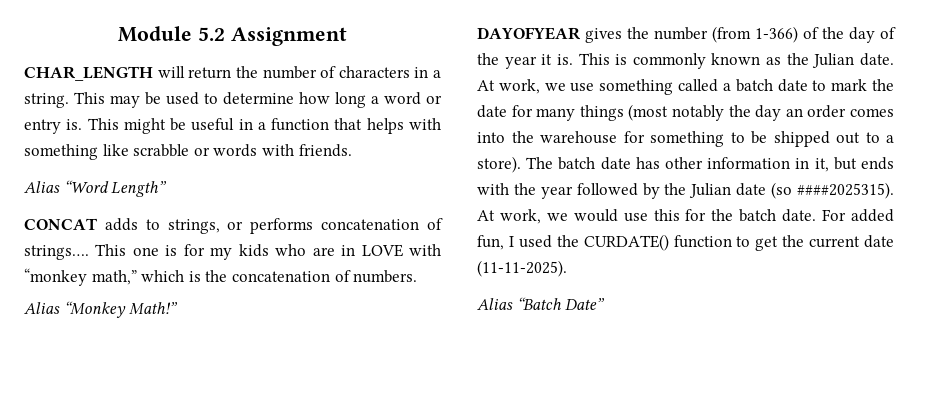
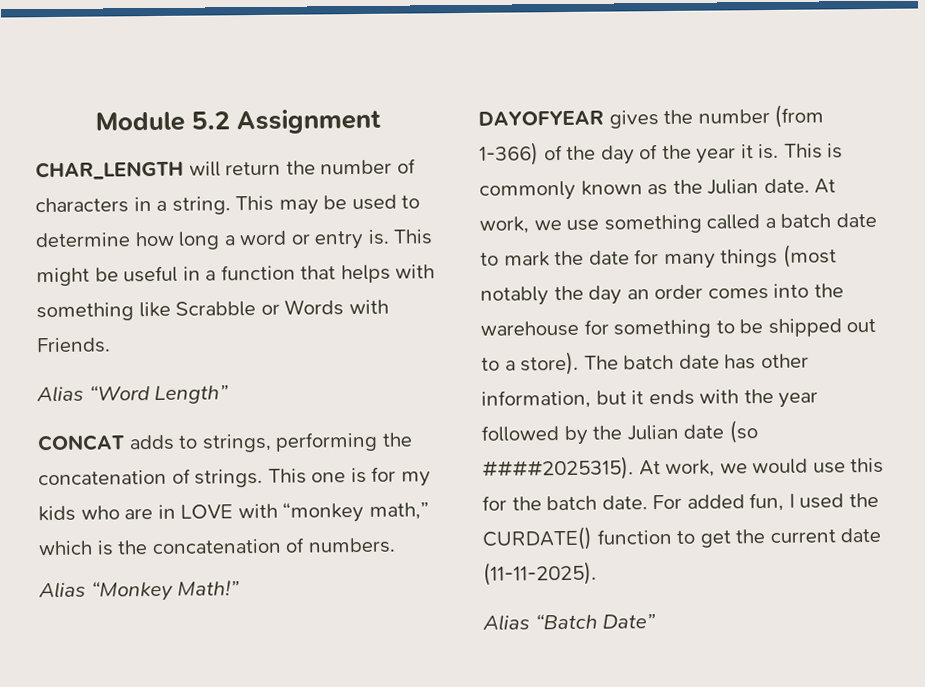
- This might be useful in a function that helps with something like scrabble or words with friends.
+ This might be useful in a function that helps with something like Scrabble or Words with Friends.
- CONCAT adds to strings, or performs concatenation of strings….
+ CONCAT adds to strings, performing the concatenation of strings.
- The batch date has other information in it, but ends with the year followed by the Julian date (so ####2025315).
+ The batch date has other information, but it ends with the year followed by the Julian date (so ####2025315).

